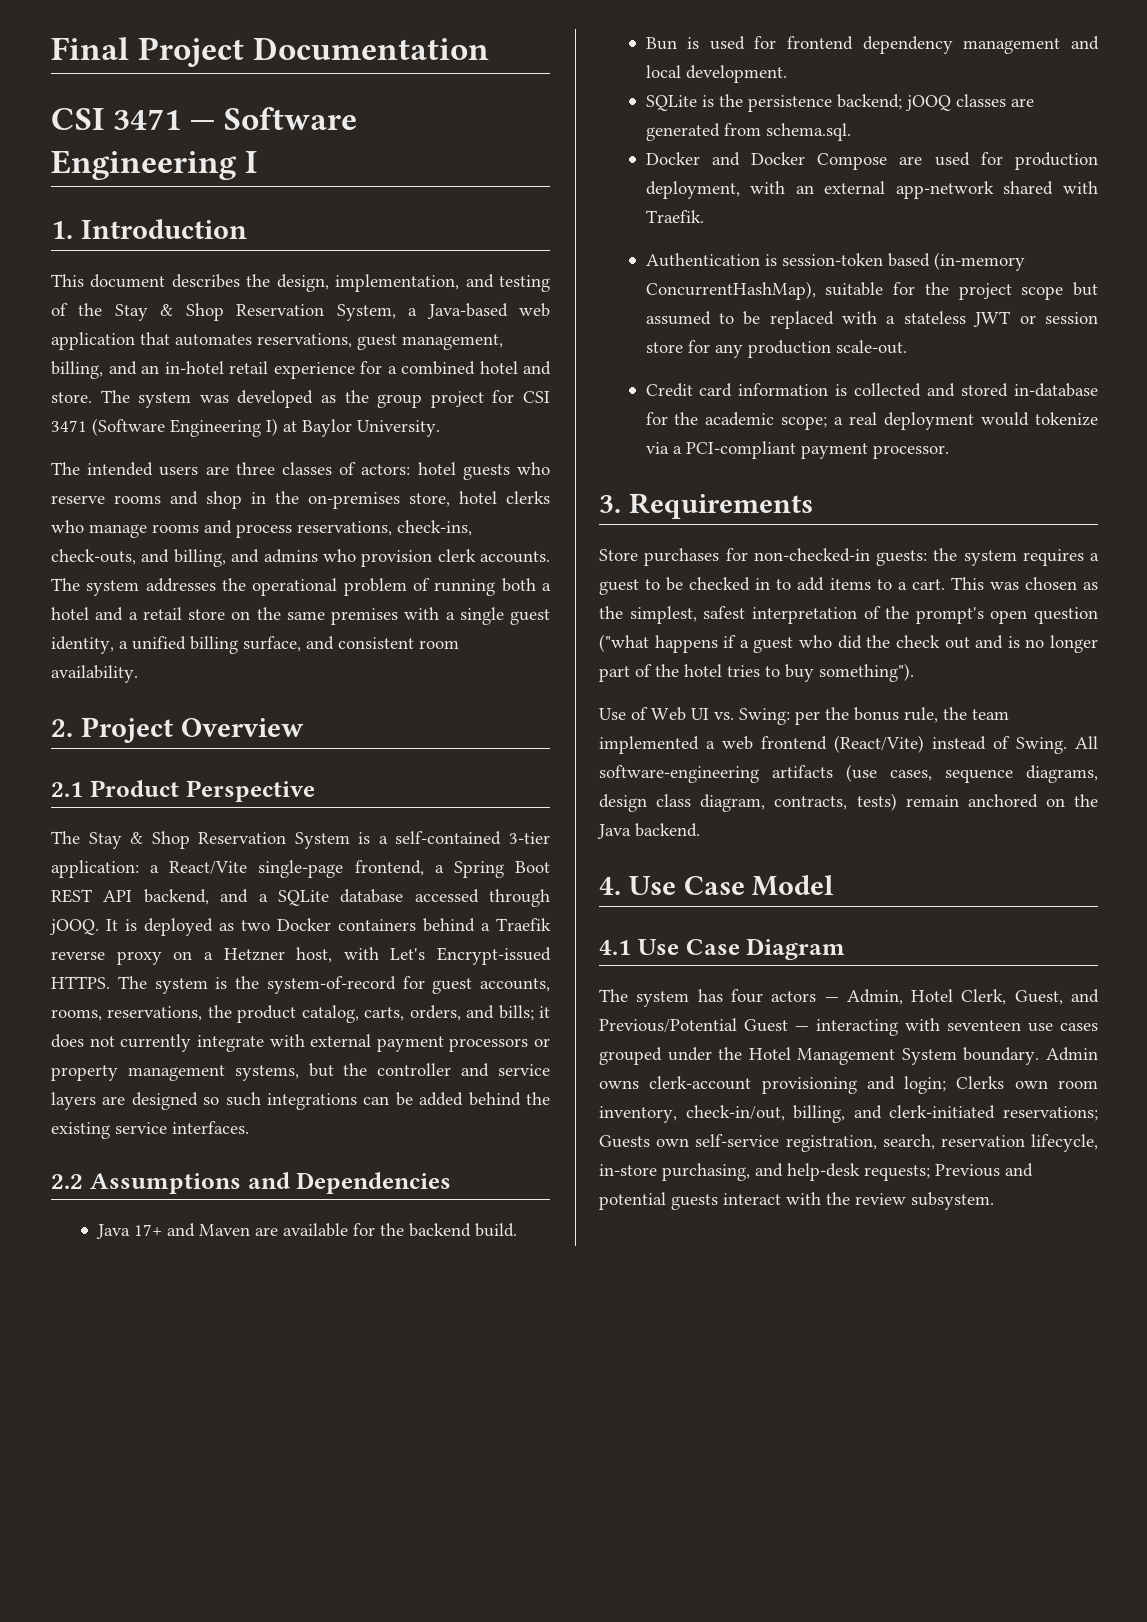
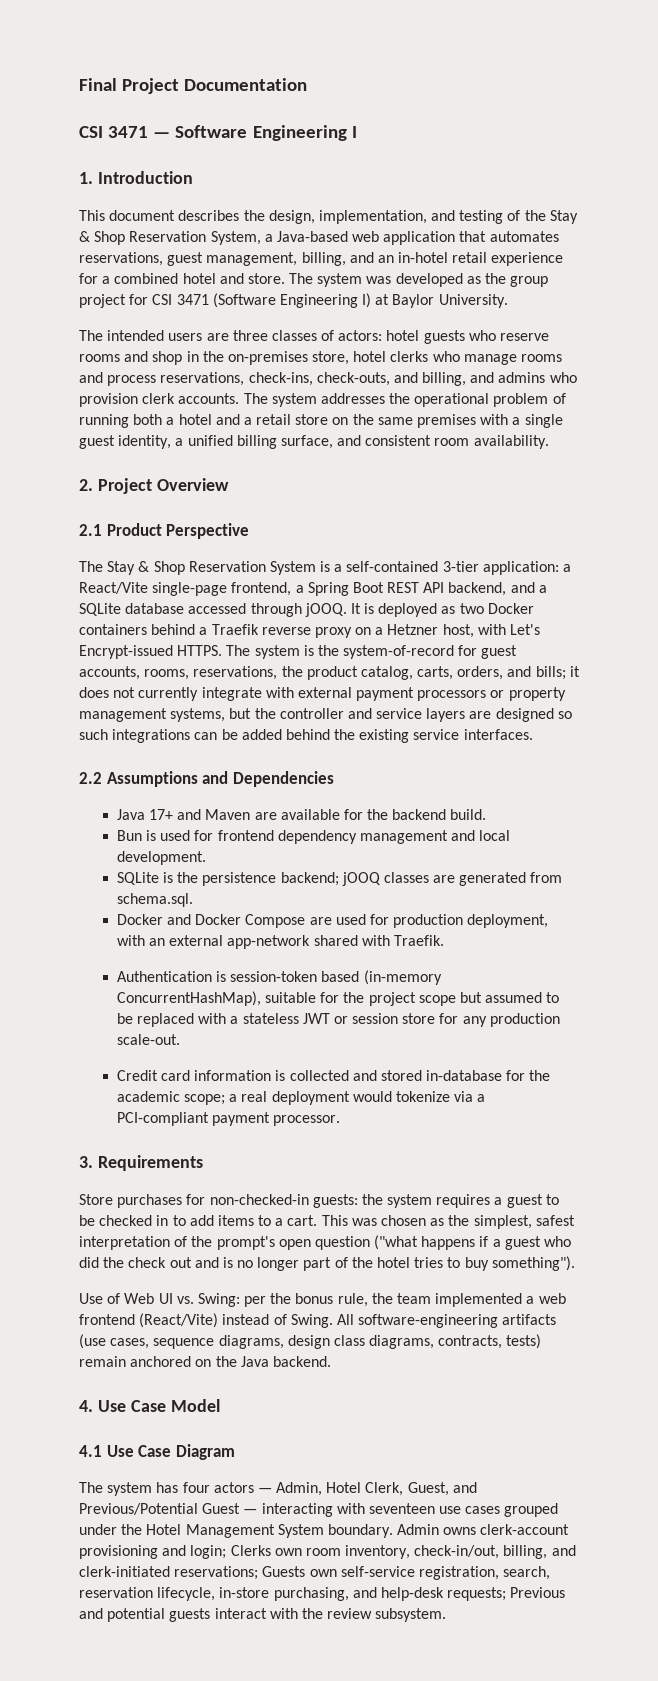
- All software-engineering artifacts (use cases, sequence diagrams, design class diagram, contracts, tests) remain anchored on the Java backend.
+ All software-engineering artifacts (use cases, sequence diagrams, design class diagrams, contracts, tests) remain anchored on the Java backend.

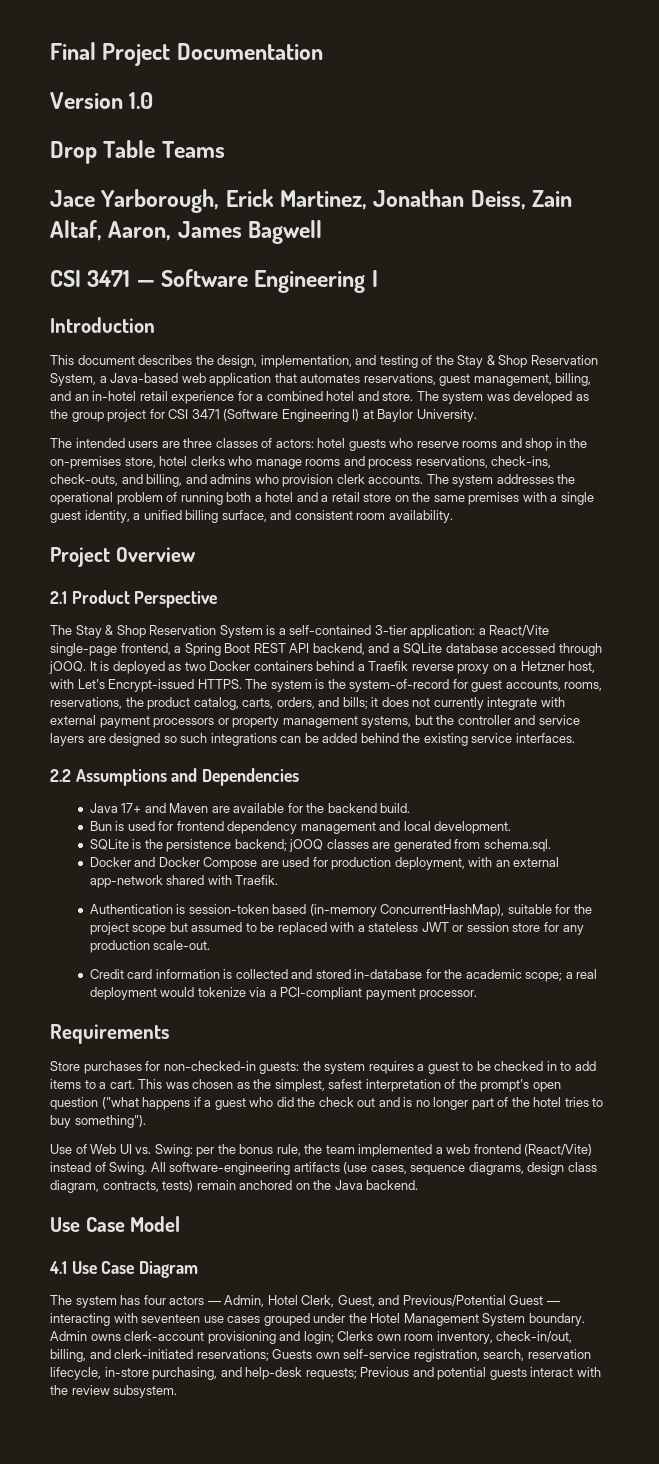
+ Version 1.0
+ Drop Table Teams
+ Jace Yarborough, Erick Martinez, Jonathan Deiss, Zain Altaf, Aaron, James Bagwell
- 1. Introduction
+ Introduction
- 2. Project Overview
+ Project Overview
- 3. Requirements
+ Requirements
- All software-engineering artifacts (use cases, sequence diagrams, design class diagrams, contracts, tests) remain anchored on the Java backend.
+ All software-engineering artifacts (use cases, sequence diagrams, design class diagram, contracts, tests) remain anchored on the Java backend.
- 4. Use Case Model
+ Use Case Model

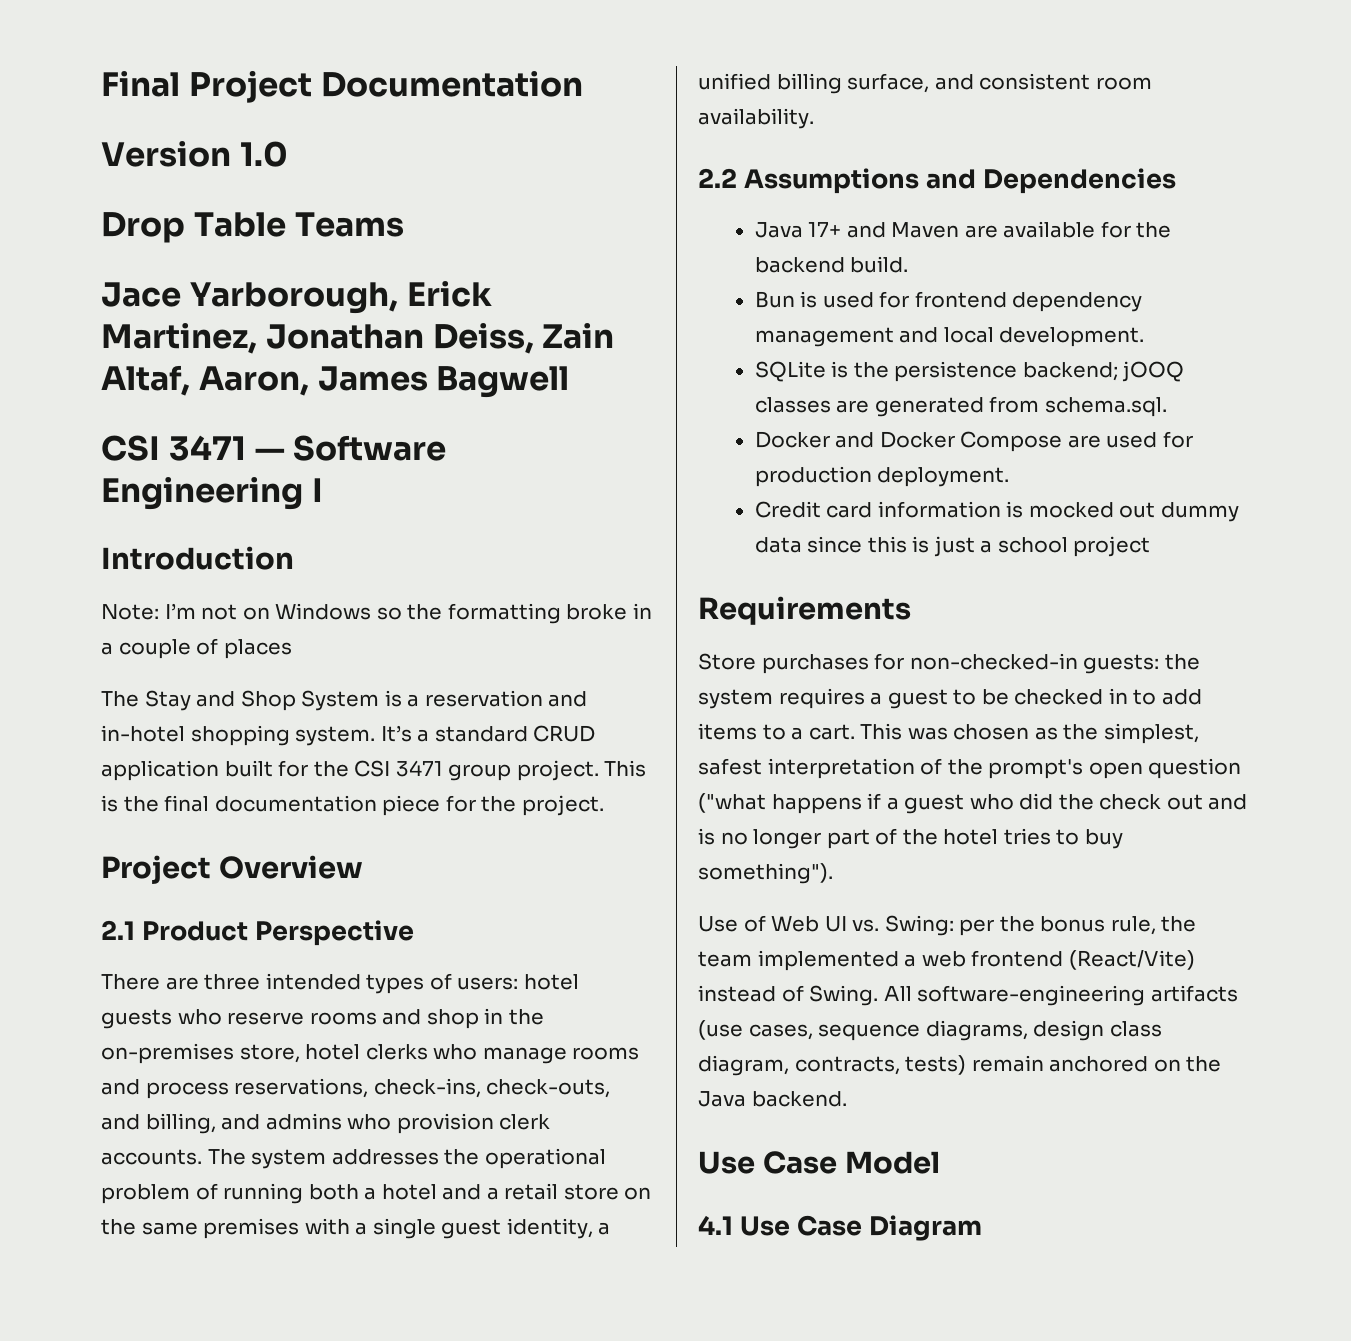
- This document describes the design, implementation, and testing of the Stay & Shop Reservation System, a Java-based web application that automates reservations, guest management, billing, and an in-hotel retail experience for a combined hotel and store. The system was developed as the group project for CSI 3471 (Software Engineering I) at Baylor University.
- The intended users are three classes of actors: hotel guests who reserve rooms and shop in the on-premises store, hotel clerks who manage rooms and process reservations, check-ins, check-outs, and billing, and admins who provision clerk accounts.
+ Note: I’m not on Windows so the formatting broke in a couple of places
+ The Stay and Shop System is a reservation and in-hotel shopping system. It’s a standard CRUD application built for the CSI 3471 group project. This is the final documentation piece for the project.
+ Project Overview
+ 2.1 Product Perspective
+ There are three intended types of users: hotel guests who reserve rooms and shop in the on-premises store, hotel clerks who manage rooms and process reservations, check-ins, check-outs, and billing, and admins who provision clerk accounts.
- Project Overview
- 2.1 Product Perspective
- The Stay & Shop Reservation System is a self-contained 3-tier application: a React/Vite single-page frontend, a Spring Boot REST API backend, and a SQLite database accessed through jOOQ. It is deployed as two Docker containers behind a Traefik reverse proxy on a Hetzner host, with Let's Encrypt-issued HTTPS. The system is the system-of-record for guest accounts, rooms, reservations, the product catalog, carts, orders, and bills; it does not currently integrate with external payment processors or property management systems, but the controller and service layers are designed so such integrations can be added behind the existing service interfaces.
- Docker and Docker Compose are used for production deployment, with an external app-network shared with Traefik.
- Authentication is session-token based (in-memory ConcurrentHashMap), suitable for the project scope but assumed to be replaced with a stateless JWT or session store for any production scale-out.
- Credit card information is collected and stored in-database for the academic scope; a real deployment would tokenize via a PCI-compliant payment processor.
+ Docker and Docker Compose are used for production deployment.
+ Credit card information is mocked out dummy data since this is just a school project
- The system has four actors — Admin, Hotel Clerk, Guest, and Previous/Potential Guest — interacting with seventeen use cases grouped under the Hotel Management System boundary. Admin owns clerk-account provisioning and login; Clerks own room inventory, check-in/out, billing, and clerk-initiated reservations; Guests own self-service registration, search, reservation lifecycle, in-store purchasing, and help-desk requests; Previous and potential guests interact with the review subsystem.

